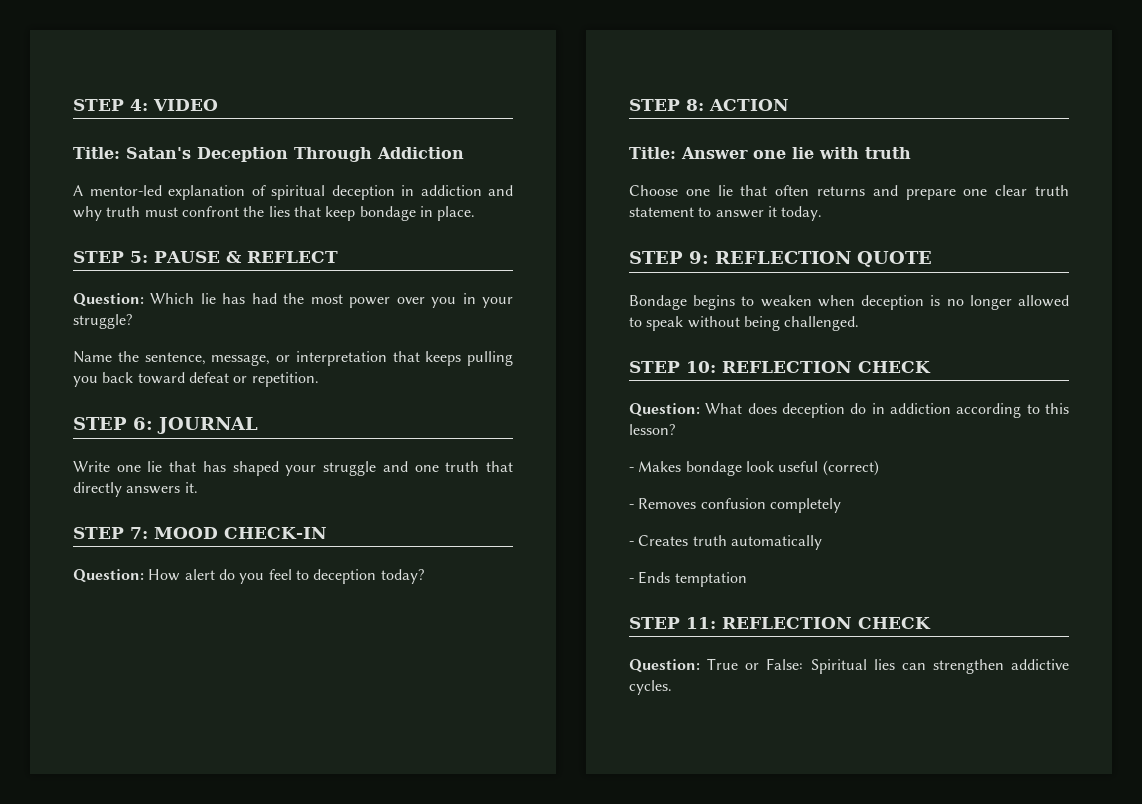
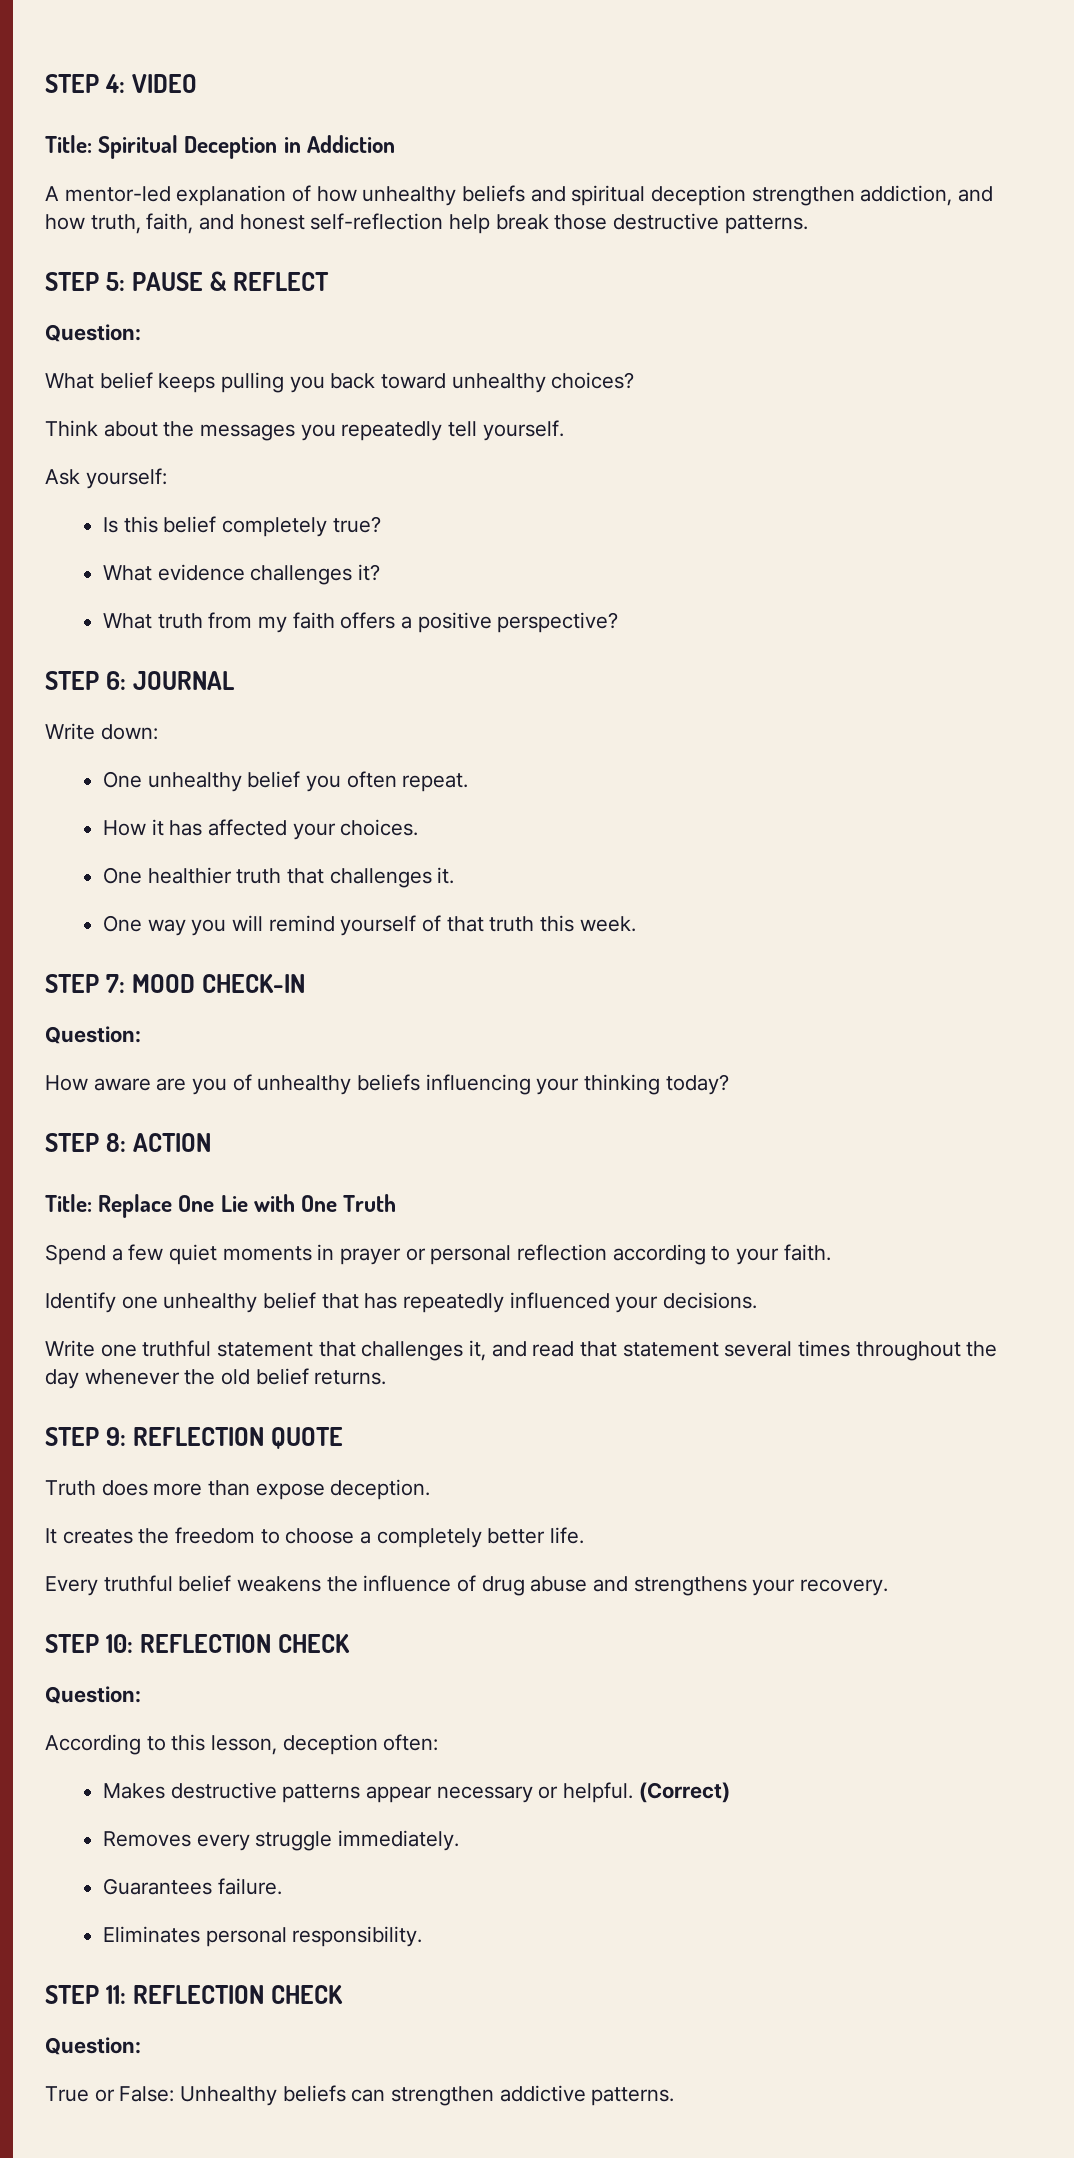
- Title: Satan's Deception Through Addiction
+ Title: Spiritual Deception in Addiction
- A mentor-led explanation of spiritual deception in addiction and why truth must confront the lies that keep bondage in place.
+ A mentor-led explanation of how unhealthy beliefs and spiritual deception strengthen addiction, and how truth, faith, and honest self-reflection help break those destructive patterns.
  STEP 5: PAUSE & REFLECT
- Question: Which lie has had the most power over you in your struggle?
- Name the sentence, message, or interpretation that keeps pulling you back toward defeat or repetition.
+ Question:
+ What belief keeps pulling you back toward unhealthy choices?
+ Think about the messages you repeatedly tell yourself.
+ Ask yourself:
+ Is this belief completely true?
+ What evidence challenges it?
+ What truth from my faith offers a positive perspective?
  STEP 6: JOURNAL
- Write one lie that has shaped your struggle and one truth that directly answers it.
+ Write down:
+ One unhealthy belief you often repeat.
+ How it has affected your choices.
+ One healthier truth that challenges it.
+ One way you will remind yourself of that truth this week.
  STEP 7: MOOD CHECK-IN
- Question: How alert do you feel to deception today?
+ Question:
+ How aware are you of unhealthy beliefs influencing your thinking today?
- Title: Answer one lie with truth
- Choose one lie that often returns and prepare one clear truth statement to answer it today.
+ Title: Replace One Lie with One Truth
+ Spend a few quiet moments in prayer or personal reflection according to your faith.
+ Identify one unhealthy belief that has repeatedly influenced your decisions.
+ Write one truthful statement that challenges it, and read that statement several times throughout the day whenever the old belief returns.
  STEP 9: REFLECTION QUOTE
- Bondage begins to weaken when deception is no longer allowed to speak without being challenged.
+ Truth does more than expose deception.
+ It creates the freedom to choose a completely better life.
+ Every truthful belief weakens the influence of drug abuse and strengthens your recovery.
  STEP 10: REFLECTION CHECK
- Question: What does deception do in addiction according to this lesson?
- - Makes bondage look useful (correct)
- - Removes confusion completely
- - Creates truth automatically
- - Ends temptation
+ Question:
+ According to this lesson, deception often:
+ Makes destructive patterns appear necessary or helpful. (Correct)
+ Removes every struggle immediately.
+ Guarantees failure.
+ Eliminates personal responsibility.
  STEP 11: REFLECTION CHECK
- Question: True or False: Spiritual lies can strengthen addictive cycles.
+ Question:
+ True or False: Unhealthy beliefs can strengthen addictive patterns.

